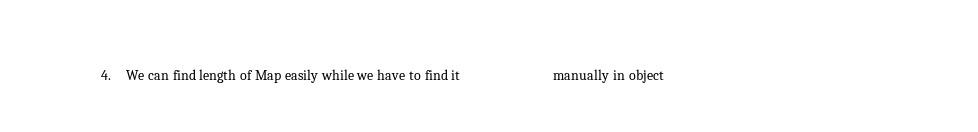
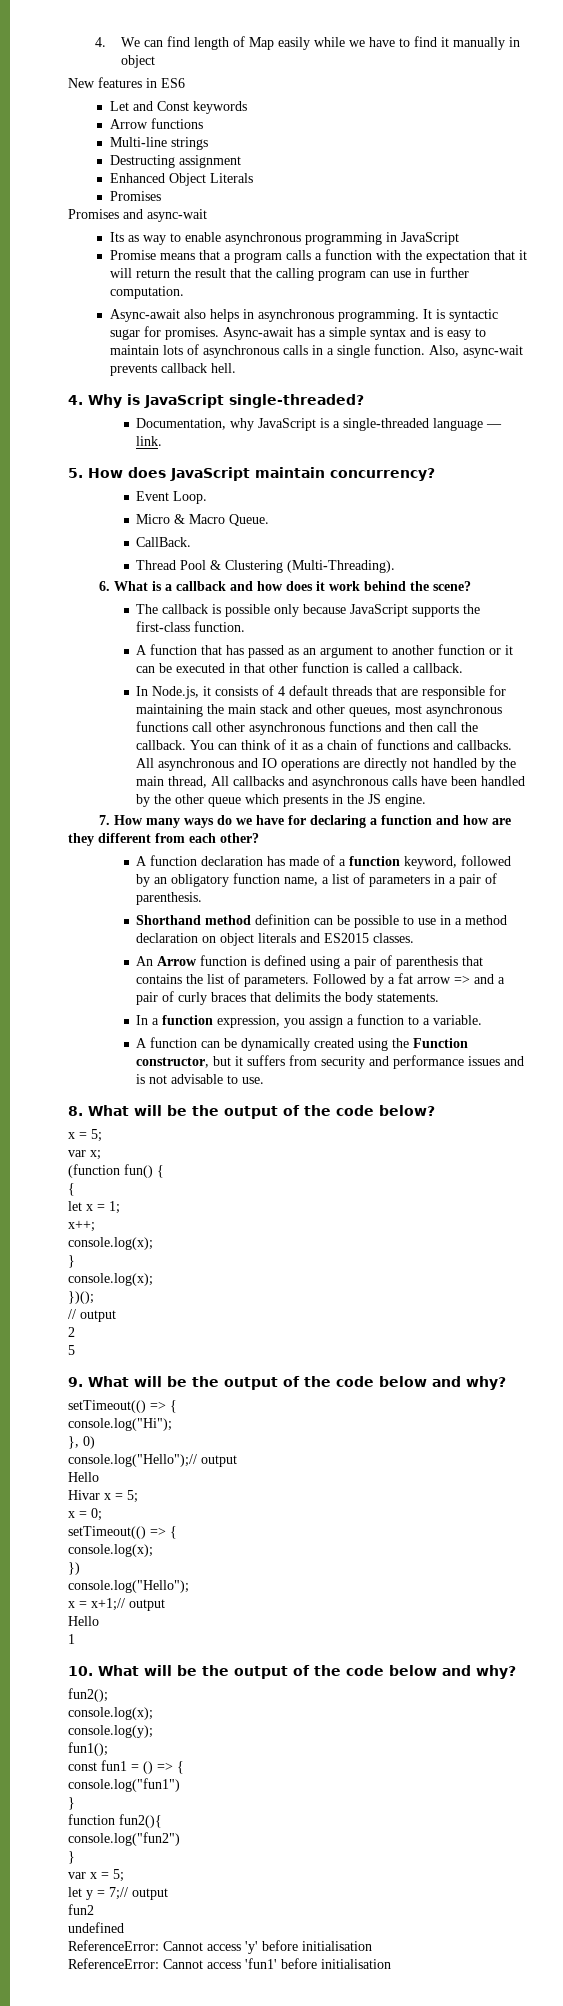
+ New features in ES6
+ Let and Const keywords
+ Arrow functions
+ Multi-line strings
+ Destructing assignment
+ Enhanced Object Literals
+ Promises
+ Promises and async-wait
+ Its as way to enable asynchronous programming in JavaScript
+ Promise means that a program calls a function with the expectation that it will return the result that the calling program can use in further computation.
+ Async-await also helps in asynchronous programming. It is syntactic sugar for promises. Async-await has a simple syntax and is easy to maintain lots of asynchronous calls in a single function. Also, async-wait prevents callback hell.
+ 4. Why is JavaScript single-threaded?
+ Documentation, why JavaScript is a single-threaded language — link.
+ 5. How does JavaScript maintain concurrency?
+ Event Loop.
+ Micro & Macro Queue.
+ CallBack.
+ Thread Pool & Clustering (Multi-Threading).
+ 6. What is a callback and how does it work behind the scene?
+ The callback is possible only because JavaScript supports the first-class function.
+ A function that has passed as an argument to another function or it can be executed in that other function is called a callback.
+ In Node.js, it consists of 4 default threads that are responsible for maintaining the main stack and other queues, most asynchronous functions call other asynchronous functions and then call the callback. You can think of it as a chain of functions and callbacks. All asynchronous and IO operations are directly not handled by the main thread, All callbacks and asynchronous calls have been handled by the other queue which presents in the JS engine.
+ 7. How many ways do we have for declaring a function and how are they different from each other?
+ A function declaration has made of a function keyword, followed by an obligatory function name, a list of parameters in a pair of parenthesis.
+ Shorthand method definition can be possible to use in a method declaration on object literals and ES2015 classes.
+ An Arrow function is defined using a pair of parenthesis that contains the list of parameters. Followed by a fat arrow => and a pair of curly braces that delimits the body statements.
+ In a function expression, you assign a function to a variable.
+ A function can be dynamically created using the Function constructor, but it suffers from security and performance issues and is not advisable to use.
+ 8. What will be the output of the code below?
+ x = 5;
+ var x;
+ (function fun() {
+ {
+ let x = 1;
+ x++;
+ console.log(x);
+ }
+ console.log(x);
+ })();
+ // output
+ 2
+ 5
+ 9. What will be the output of the code below and why?
+ setTimeout(() => {
+ console.log("Hi");
+ }, 0)
+ console.log("Hello");// output
+ Hello
+ Hivar x = 5;
+ x = 0;
+ setTimeout(() => {
+ console.log(x);
+ })
+ console.log("Hello");
+ x = x+1;// output
+ Hello
+ 1
+ 10. What will be the output of the code below and why?
+ fun2();
+ console.log(x);
+ console.log(y);
+ fun1();
+ const fun1 = () => {
+ console.log("fun1")
+ }
+ function fun2(){
+ console.log("fun2")
+ }
+ var x = 5;
+ let y = 7;// output
+ fun2
+ undefined
+ ReferenceError: Cannot access 'y' before initialisation
+ ReferenceError: Cannot access 'fun1' before initialisation

